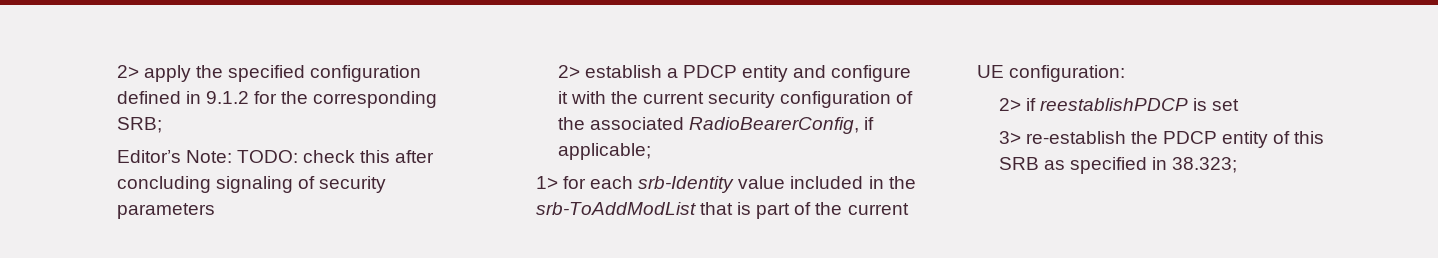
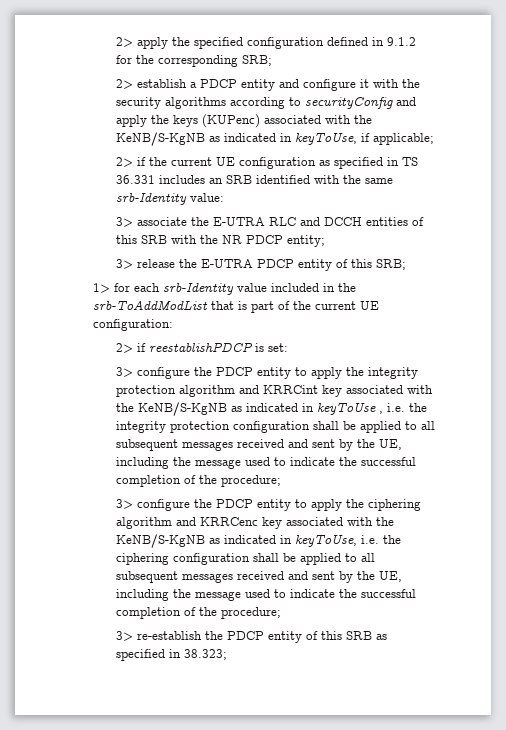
- Editor’s Note: TODO: check this after concluding signaling of security parameters
- 2> establish a PDCP entity and configure it with the current security configuration of the associated RadioBearerConfig, if applicable;
+ 2> establish a PDCP entity and configure it with the security algorithms according to securityConfig and apply the keys (KUPenc) associated with the KeNB/S-KgNB as indicated in keyToUse, if applicable;
+ 2> if the current UE configuration as specified in TS 36.331 includes an SRB identified with the same srb-Identity value:
+ 3> associate the E-UTRA RLC and DCCH entities of this SRB with the NR PDCP entity;
+ 3> release the E-UTRA PDCP entity of this SRB;
- 2> if reestablishPDCP is set
+ 2> if reestablishPDCP is set:
+ 3> configure the PDCP entity to apply the integrity protection algorithm and KRRCint key associated with the KeNB/S-KgNB as indicated in keyToUse , i.e. the integrity protection configuration shall be applied to all subsequent messages received and sent by the UE, including the message used to indicate the successful completion of the procedure;
+ 3> configure the PDCP entity to apply the ciphering algorithm and KRRCenc key associated with the KeNB/S-KgNB as indicated in keyToUse, i.e. the ciphering configuration shall be applied to all subsequent messages received and sent by the UE, including the message used to indicate the successful completion of the procedure;

